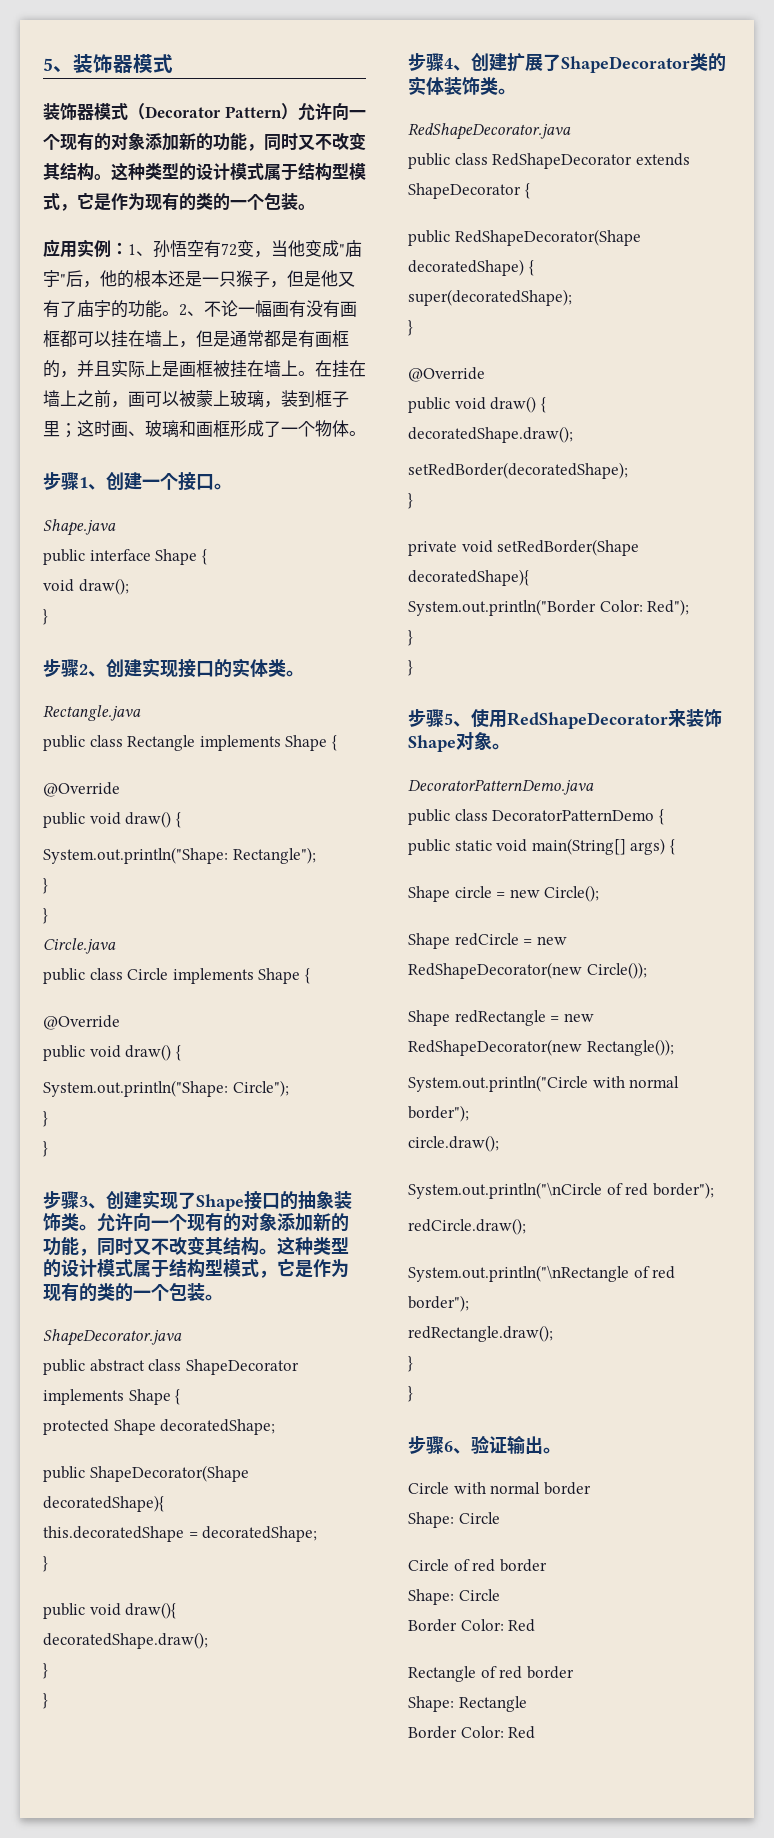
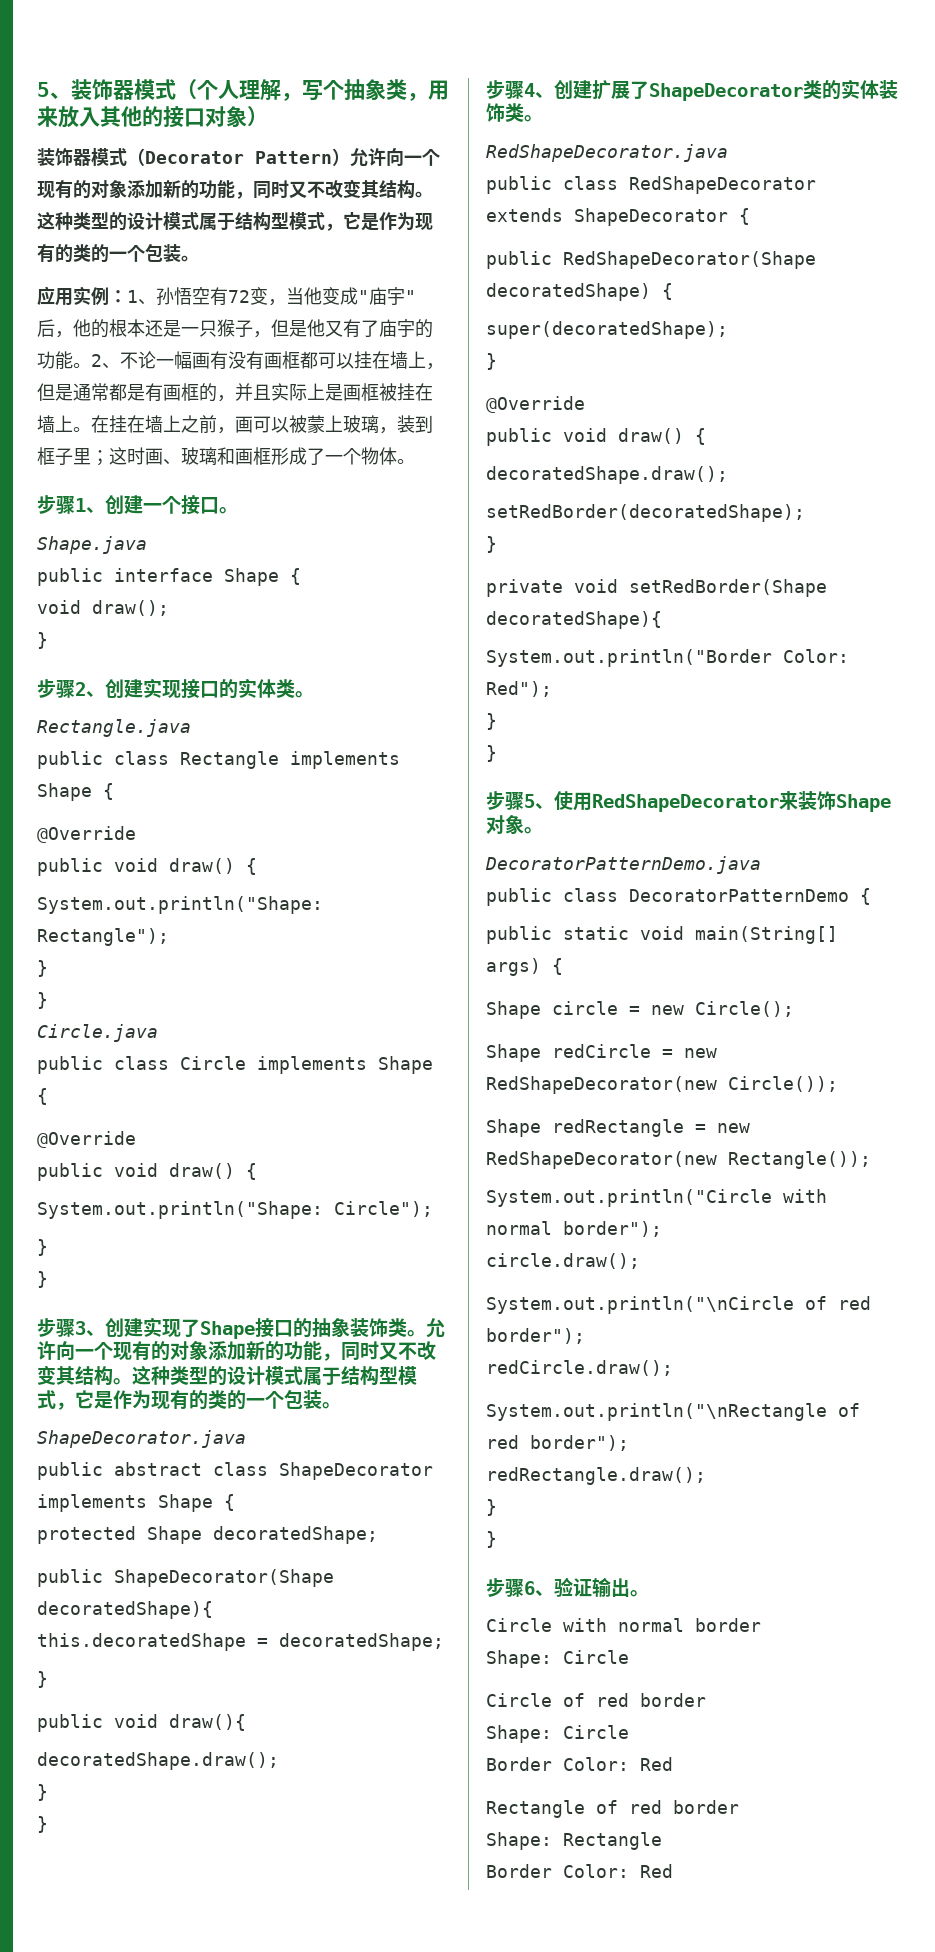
- 5、装饰器模式
+ 5、装饰器模式（个人理解，写个抽象类，用来放入其他的接口对象）

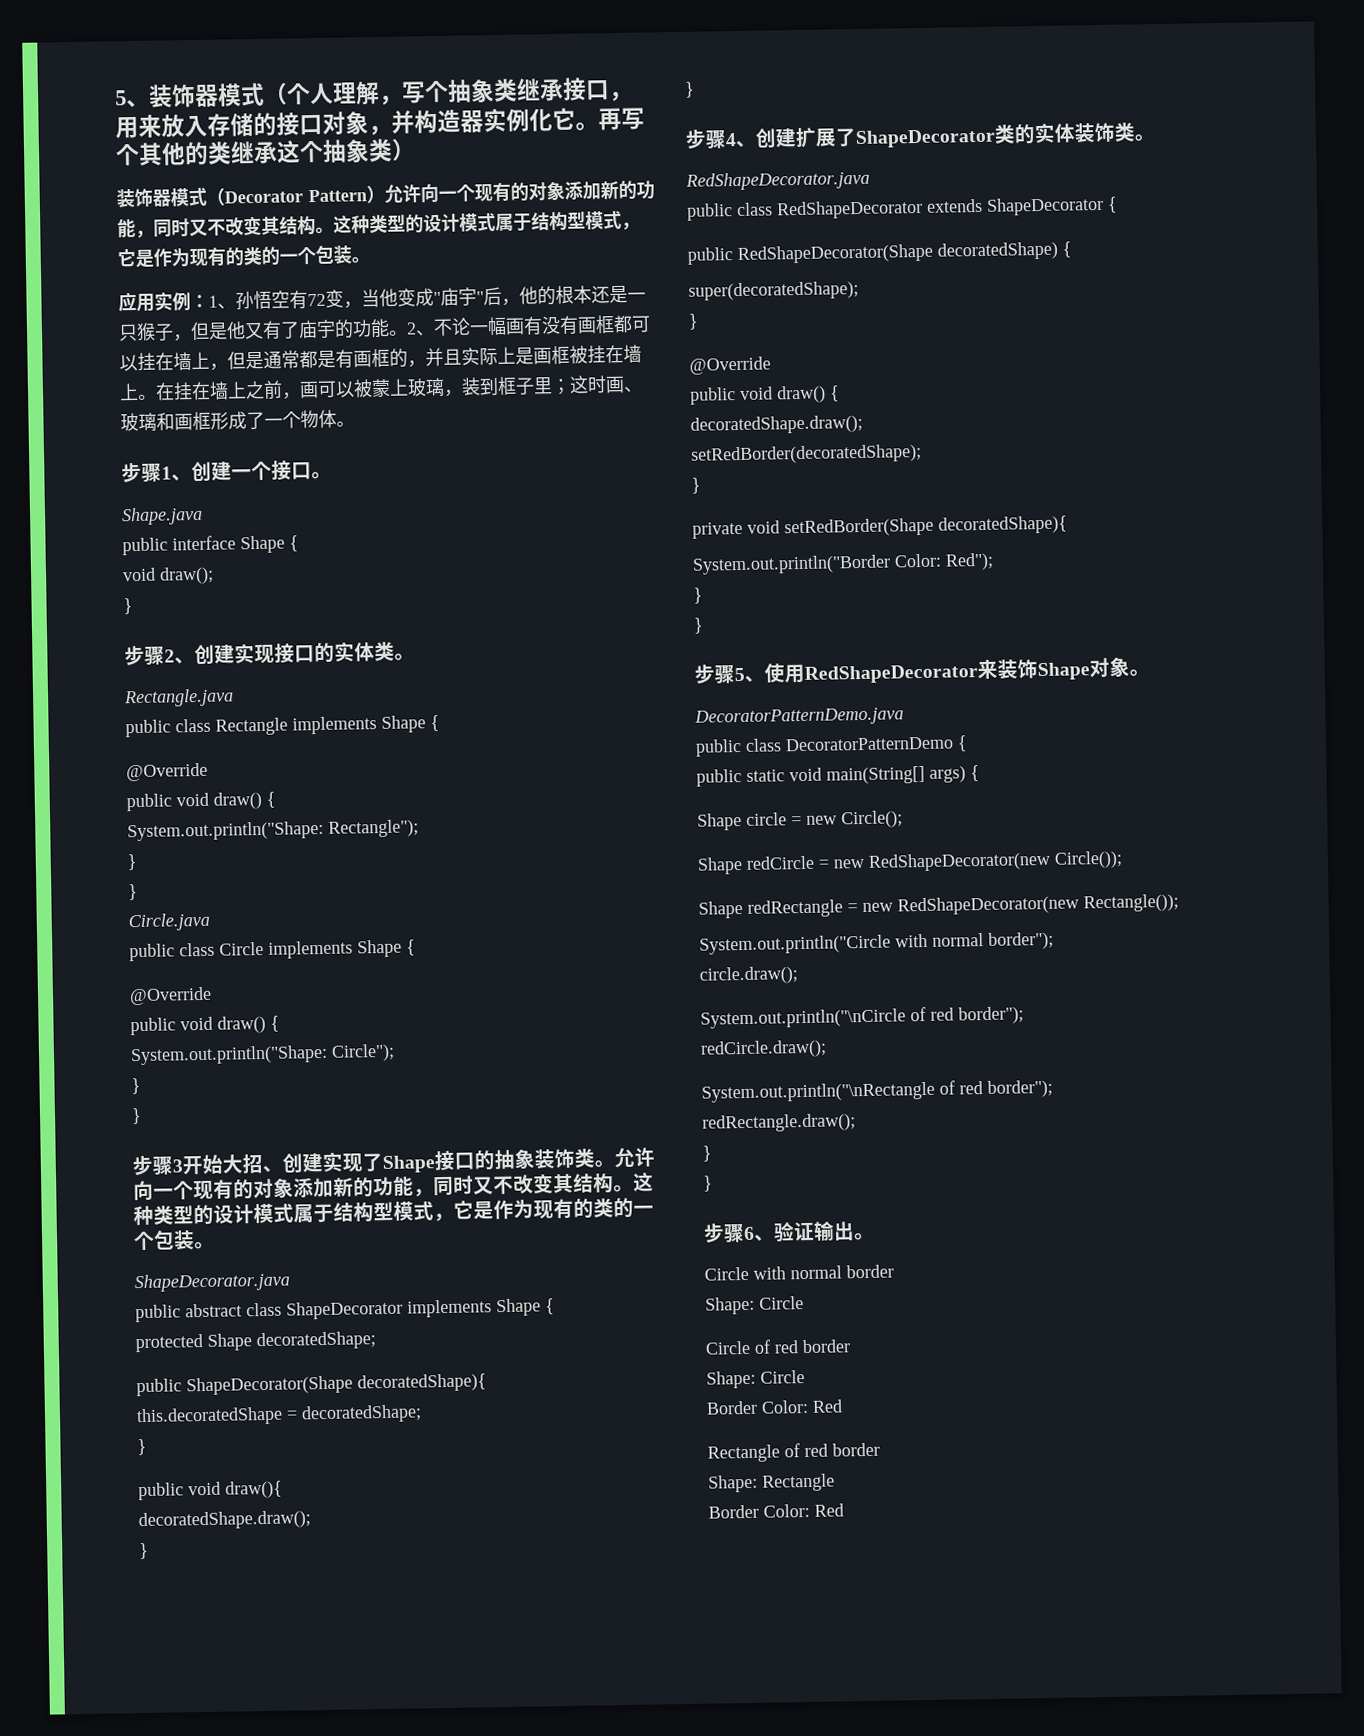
- 5、装饰器模式（个人理解，写个抽象类，用来放入其他的接口对象）
+ 5、装饰器模式（个人理解，写个抽象类继承接口，用来放入存储的接口对象，并构造器实例化它。再写个其他的类继承这个抽象类）
- 步骤3、创建实现了Shape接口的抽象装饰类。
+ 步骤3开始大招、创建实现了Shape接口的抽象装饰类。

